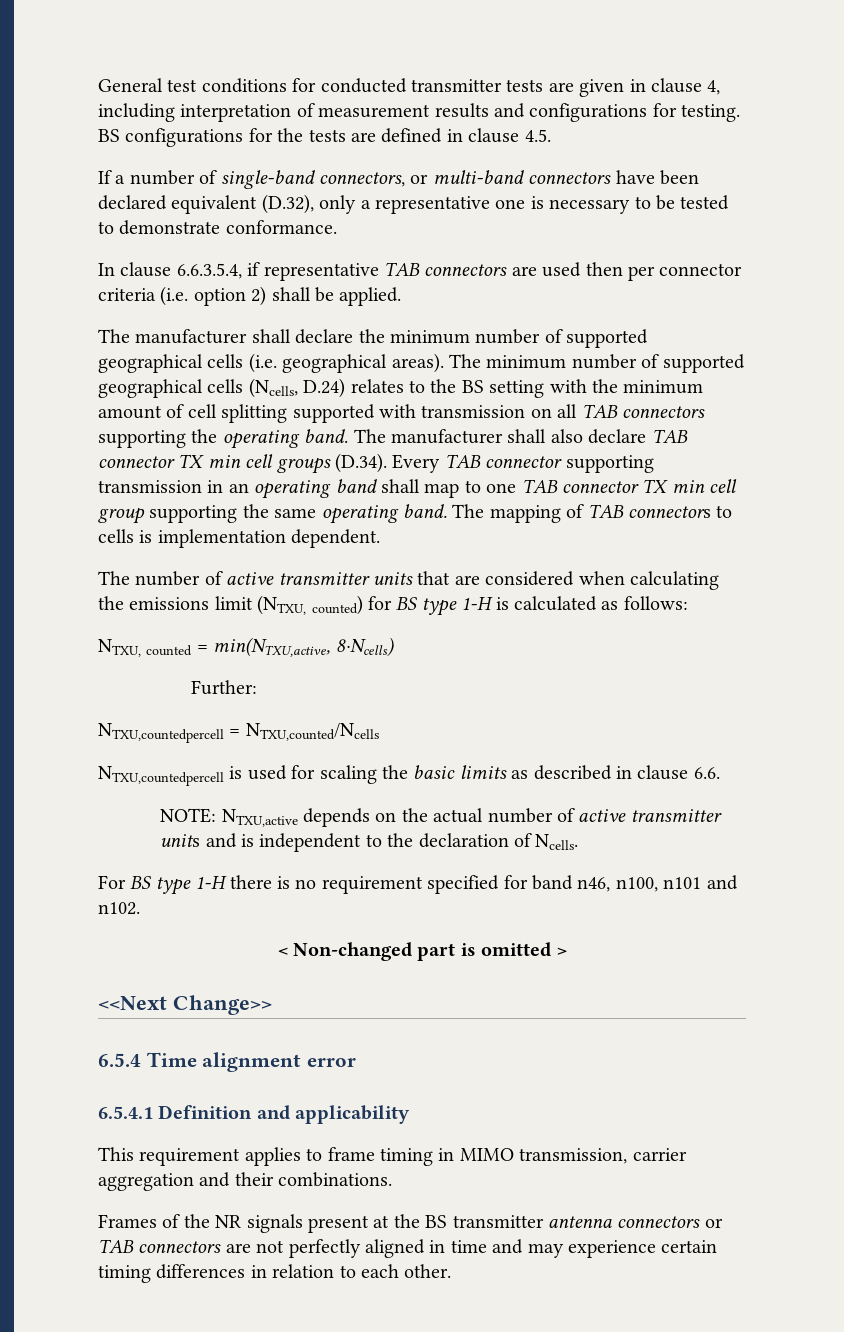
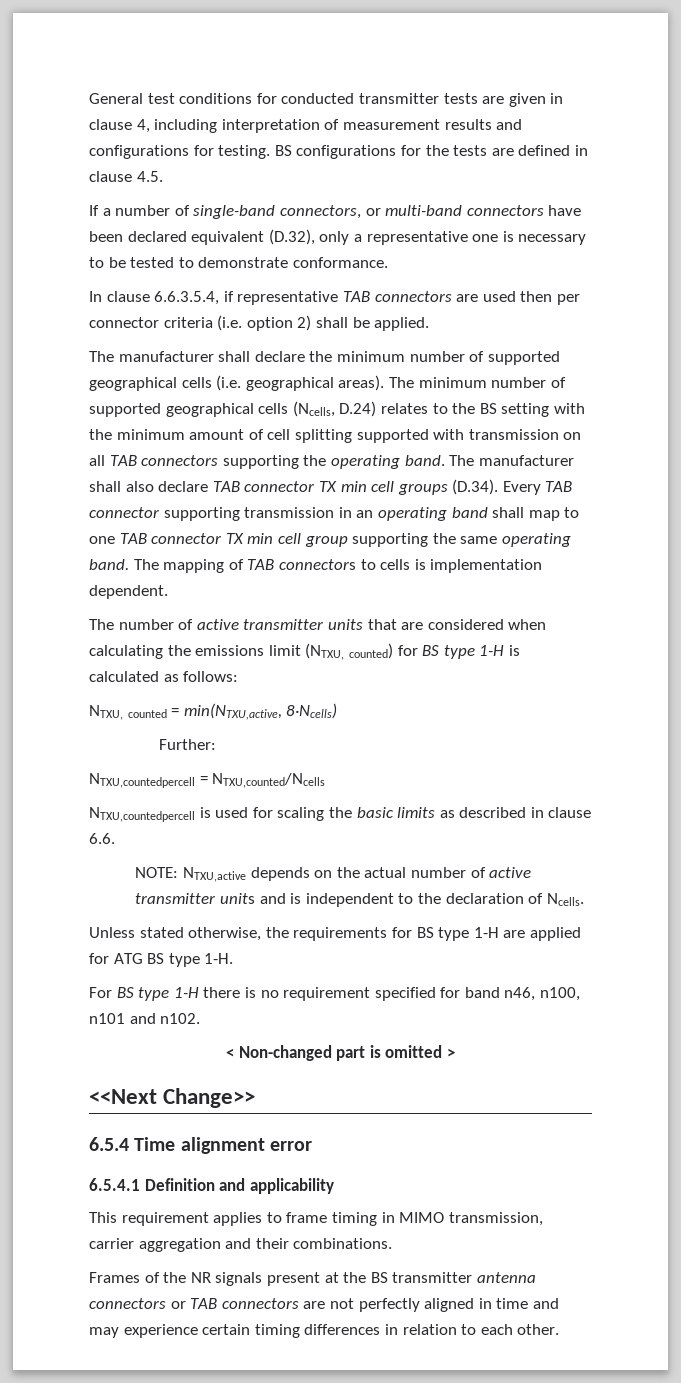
+ Unless stated otherwise, the requirements for BS type 1-H are applied for ATG BS type 1-H.

